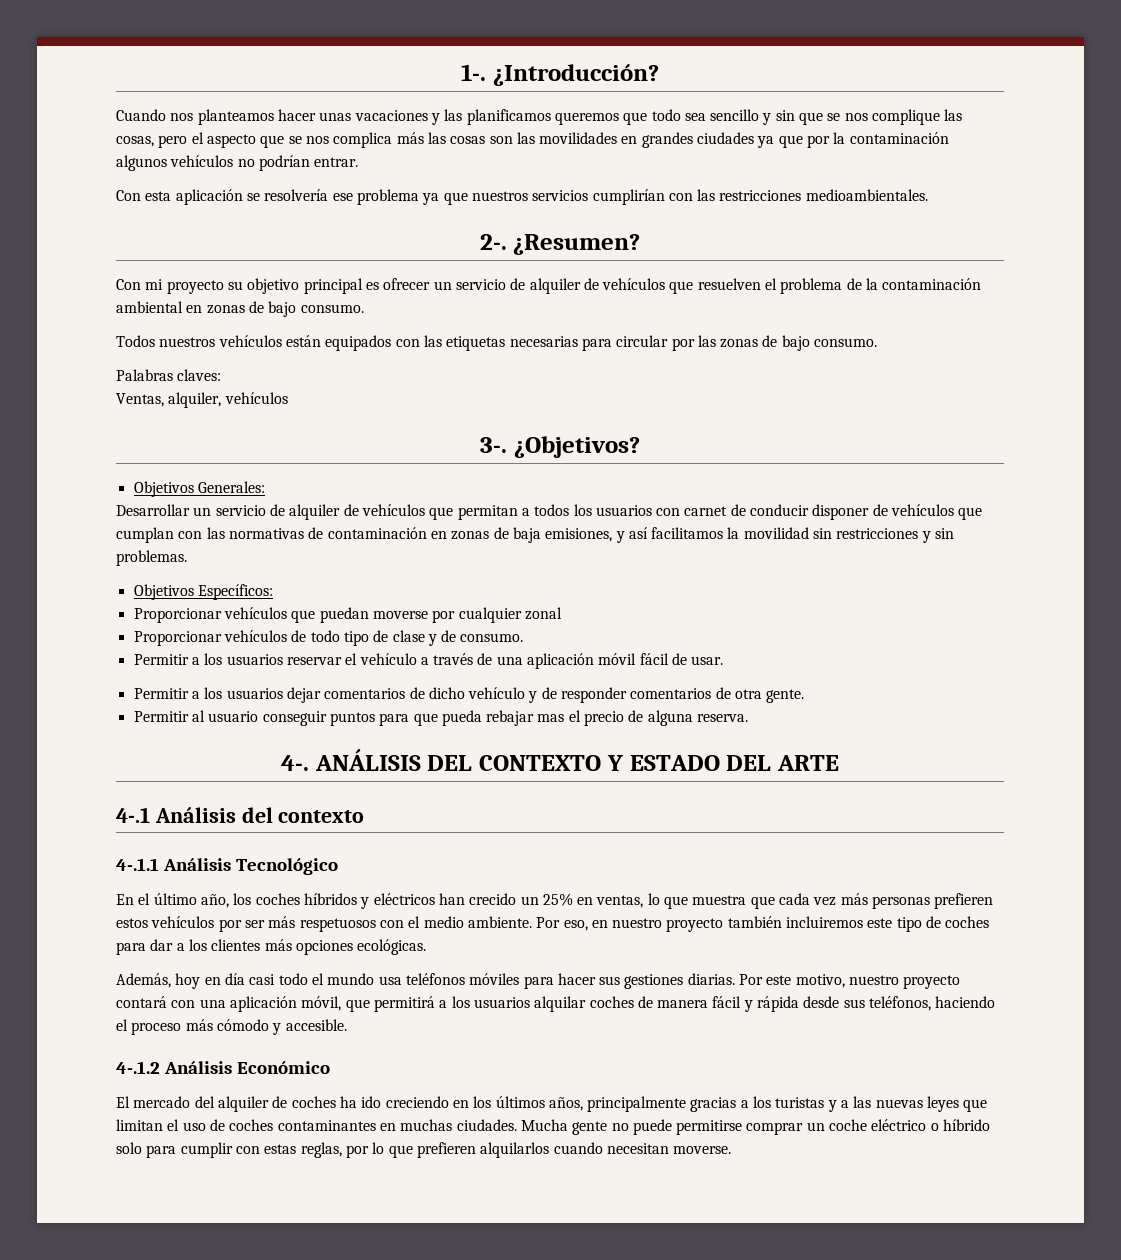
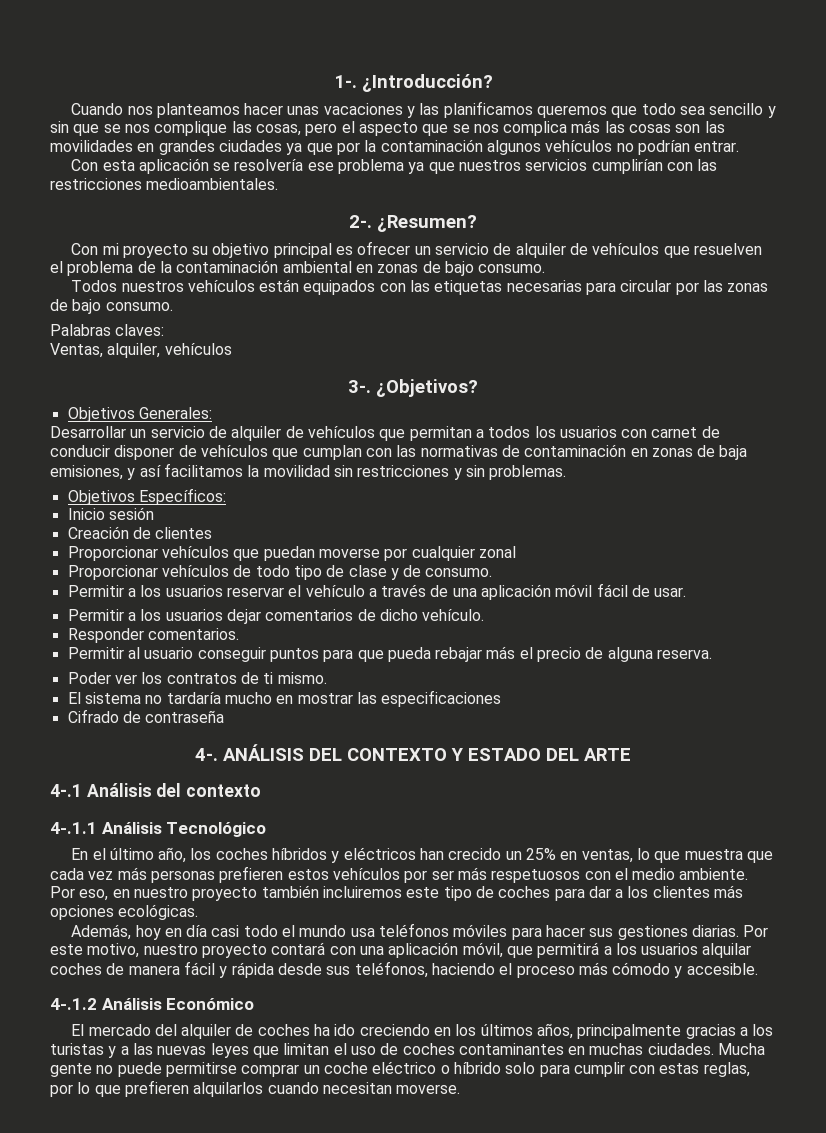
+ Inicio sesión
+ Creación de clientes
- Permitir a los usuarios dejar comentarios de dicho vehículo y de responder comentarios de otra gente.
+ Permitir a los usuarios dejar comentarios de dicho vehículo.
+ Responder comentarios.
- Permitir al usuario conseguir puntos para que pueda rebajar mas el precio de alguna reserva.
+ Permitir al usuario conseguir puntos para que pueda rebajar más el precio de alguna reserva.
+ Poder ver los contratos de ti mismo.
+ El sistema no tardaría mucho en mostrar las especificaciones
+ Cifrado de contraseña

